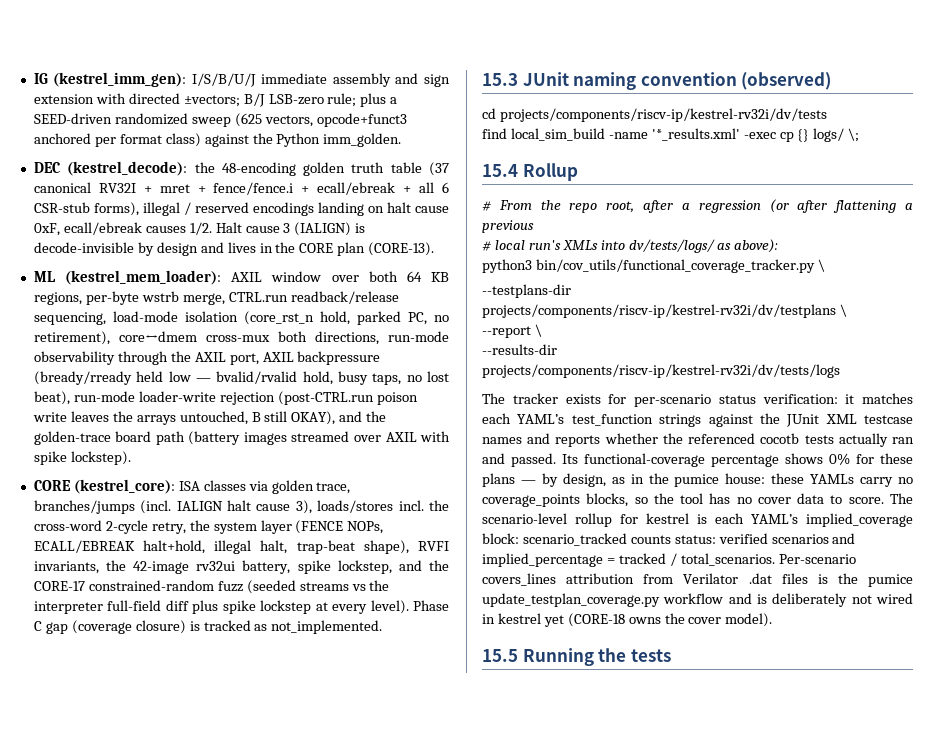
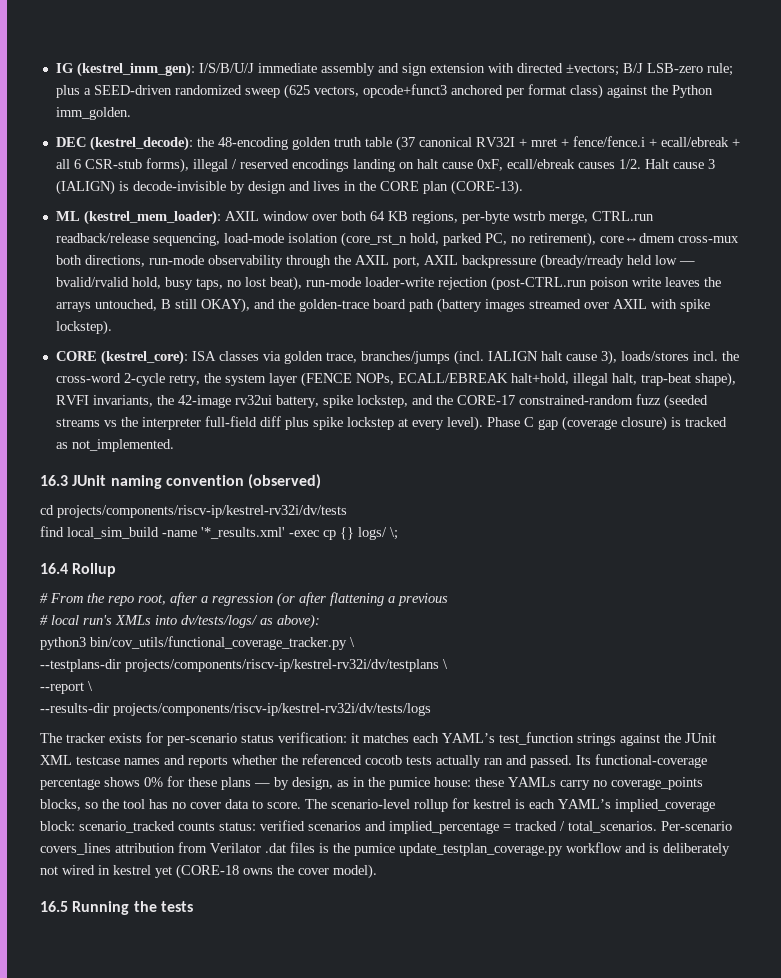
- 15.3 JUnit naming convention (observed)
+ 16.3 JUnit naming convention (observed)
- 15.4 Rollup
+ 16.4 Rollup
- 15.5 Running the tests
+ 16.5 Running the tests

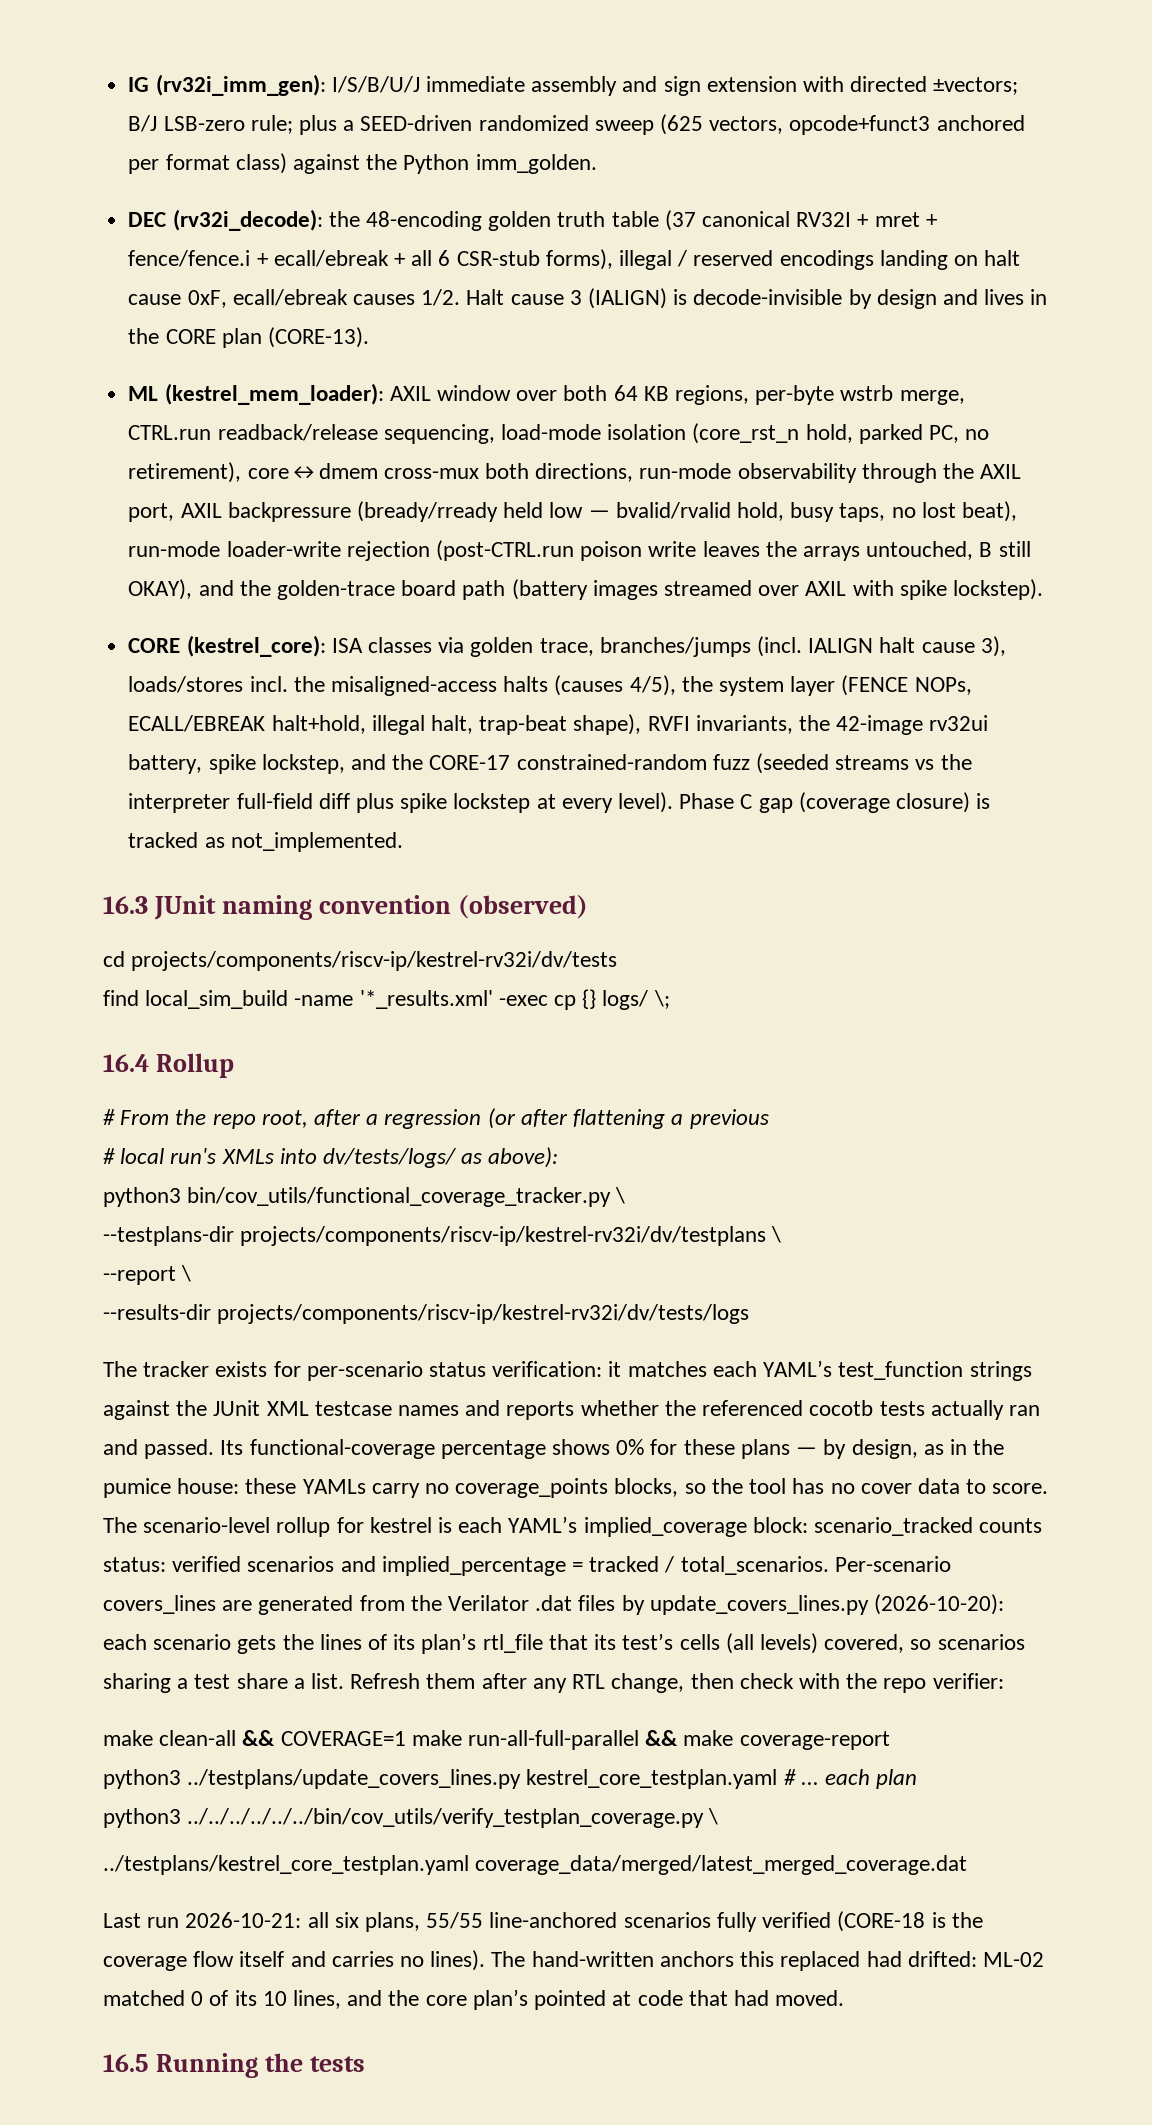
- IG (kestrel_imm_gen): I/S/B/U/J immediate assembly and sign extension with directed ±vectors; B/J LSB-zero rule; plus a SEED-driven randomized sweep (625 vectors, opcode+funct3 anchored per format class) against the Python imm_golden.
+ IG (rv32i_imm_gen): I/S/B/U/J immediate assembly and sign extension with directed ±vectors; B/J LSB-zero rule; plus a SEED-driven randomized sweep (625 vectors, opcode+funct3 anchored per format class) against the Python imm_golden.
- DEC (kestrel_decode): the 48-encoding golden truth table (37 canonical RV32I + mret + fence/fence.i + ecall/ebreak + all 6 CSR-stub forms), illegal / reserved encodings landing on halt cause 0xF, ecall/ebreak causes 1/2.
+ DEC (rv32i_decode): the 48-encoding golden truth table (37 canonical RV32I + mret + fence/fence.i + ecall/ebreak + all 6 CSR-stub forms), illegal / reserved encodings landing on halt cause 0xF, ecall/ebreak causes 1/2.
- CORE (kestrel_core): ISA classes via golden trace, branches/jumps (incl. IALIGN halt cause 3), loads/stores incl. the cross-word 2-cycle retry, the system layer (FENCE NOPs, ECALL/EBREAK halt+hold, illegal halt, trap-beat shape), RVFI invariants, the 42-image rv32ui battery, spike lockstep, and the CORE-17 constrained-random fuzz (seeded streams vs the interpreter full-field diff plus spike lockstep at every level).
+ CORE (kestrel_core): ISA classes via golden trace, branches/jumps (incl. IALIGN halt cause 3), loads/stores incl. the misaligned-access halts (causes 4/5), the system layer (FENCE NOPs, ECALL/EBREAK halt+hold, illegal halt, trap-beat shape), RVFI invariants, the 42-image rv32ui battery, spike lockstep, and the CORE-17 constrained-random fuzz (seeded streams vs the interpreter full-field diff plus spike lockstep at every level).
- Per-scenario covers_lines attribution from Verilator .dat files is the pumice update_testplan_coverage.py workflow and is deliberately not wired in kestrel yet (CORE-18 owns the cover model).
+ Per-scenario covers_lines are generated from the Verilator .dat files by update_covers_lines.py (2026-10-20): each scenario gets the lines of its plan’s rtl_file that its test’s cells (all levels) covered, so scenarios sharing a test share a list. Refresh them after any RTL change, then check with the repo verifier:
+ make clean-all && COVERAGE=1 make run-all-full-parallel && make coverage-report
+ python3 ../testplans/update_covers_lines.py kestrel_core_testplan.yaml # ... each plan
+ python3 ../../../../../../bin/cov_utils/verify_testplan_coverage.py \
+ ../testplans/kestrel_core_testplan.yaml coverage_data/merged/latest_merged_coverage.dat
+ Last run 2026-10-21: all six plans, 55/55 line-anchored scenarios fully verified (CORE-18 is the coverage flow itself and carries no lines). The hand-written anchors this replaced had drifted: ML-02 matched 0 of its 10 lines, and the core plan’s pointed at code that had moved.

